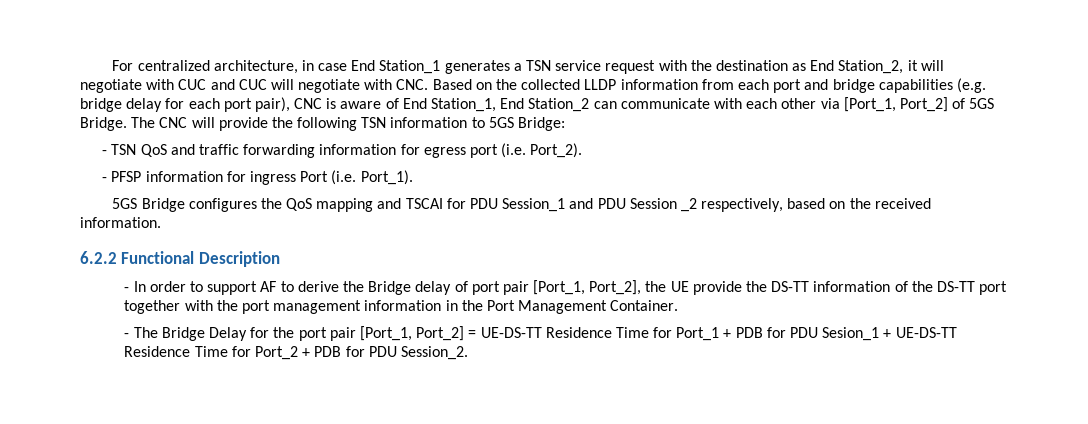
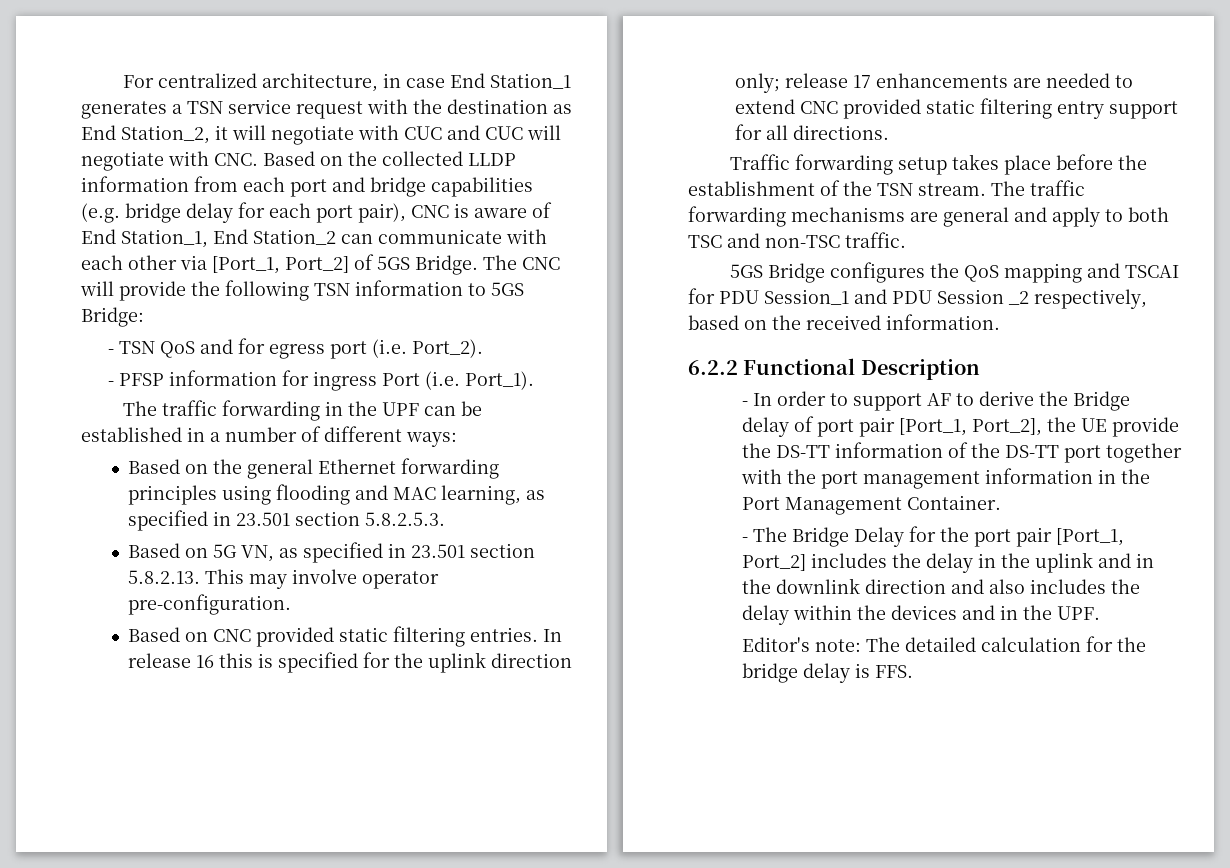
- - TSN QoS and traffic forwarding information for egress port (i.e. Port_2).
+ - TSN QoS and for egress port (i.e. Port_2).
+ The traffic forwarding in the UPF can be established in a number of different ways:
+ Based on the general Ethernet forwarding principles using flooding and MAC learning, as specified in 23.501 section 5.8.2.5.3.
+ Based on 5G VN, as specified in 23.501 section 5.8.2.13. This may involve operator pre-configuration.
+ Based on CNC provided static filtering entries. In release 16 this is specified for the uplink direction only; release 17 enhancements are needed to extend CNC provided static filtering entry support for all directions.
+ Traffic forwarding setup takes place before the establishment of the TSN stream. The traffic forwarding mechanisms are general and apply to both TSC and non-TSC traffic.
- - The Bridge Delay for the port pair [Port_1, Port_2] = UE-DS-TT Residence Time for Port_1 + PDB for PDU Sesion_1 + UE-DS-TT Residence Time for Port_2 + PDB for PDU Session_2.
+ - The Bridge Delay for the port pair [Port_1, Port_2] includes the delay in the uplink and in the downlink direction and also includes the delay within the devices and in the UPF.
+ Editor's note: The detailed calculation for the bridge delay is FFS.

